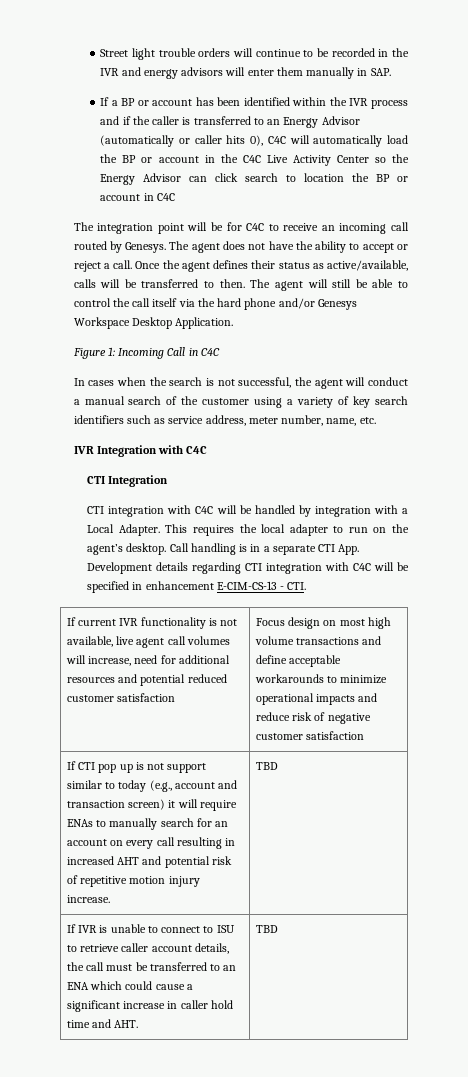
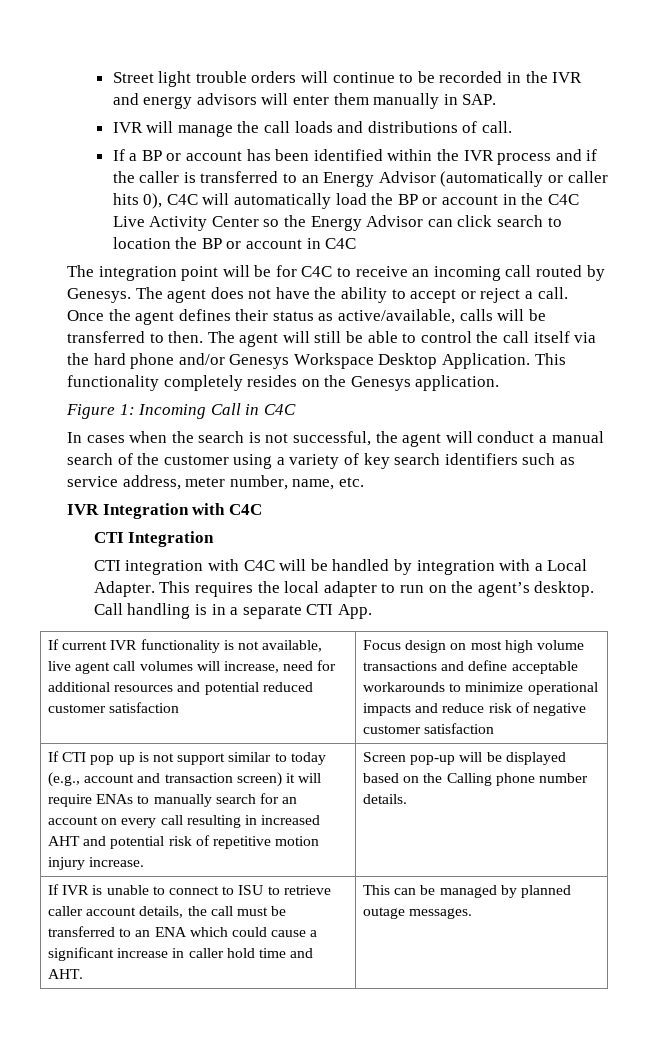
+ IVR will manage the call loads and distributions of call.
+ This functionality completely resides on the Genesys application.
- Call handling is in a separate CTI App. Development details regarding CTI integration with C4C will be specified in enhancement E-CIM-CS-13 - CTI.
+ Call handling is in a separate CTI App.
- If CTI pop up is not support similar to today (e.g., account and transaction screen) it will require ENAs to manually search for an account on every call resulting in increased AHT and potential risk of repetitive motion injury increase. | TBD
+ If CTI pop up is not support similar to today (e.g., account and transaction screen) it will require ENAs to manually search for an account on every call resulting in increased AHT and potential risk of repetitive motion injury increase. | Screen pop-up will be displayed based on the Calling phone number details.
- If IVR is unable to connect to ISU to retrieve caller account details, the call must be transferred to an ENA which could cause a significant increase in caller hold time and AHT. | TBD
+ If IVR is unable to connect to ISU to retrieve caller account details, the call must be transferred to an ENA which could cause a significant increase in caller hold time and AHT. | This can be managed by planned outage messages.

